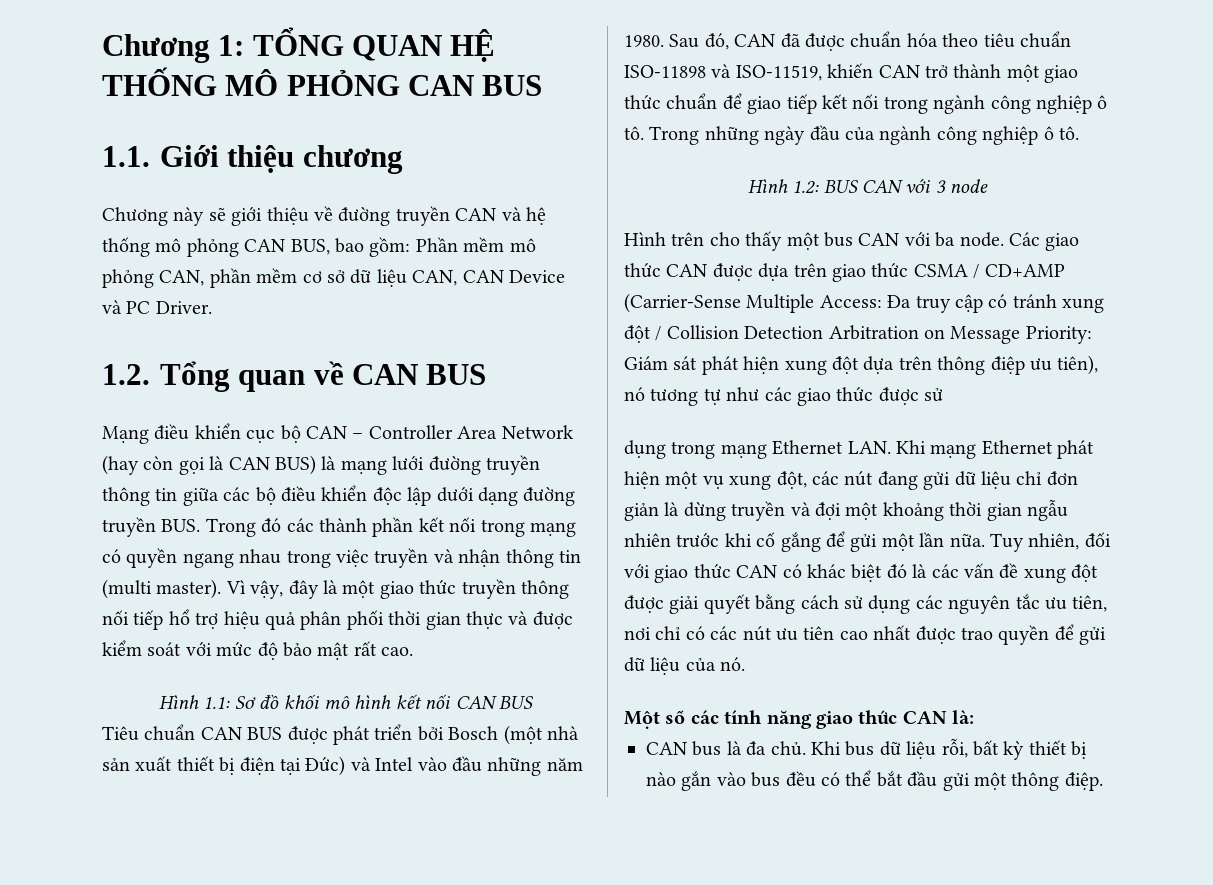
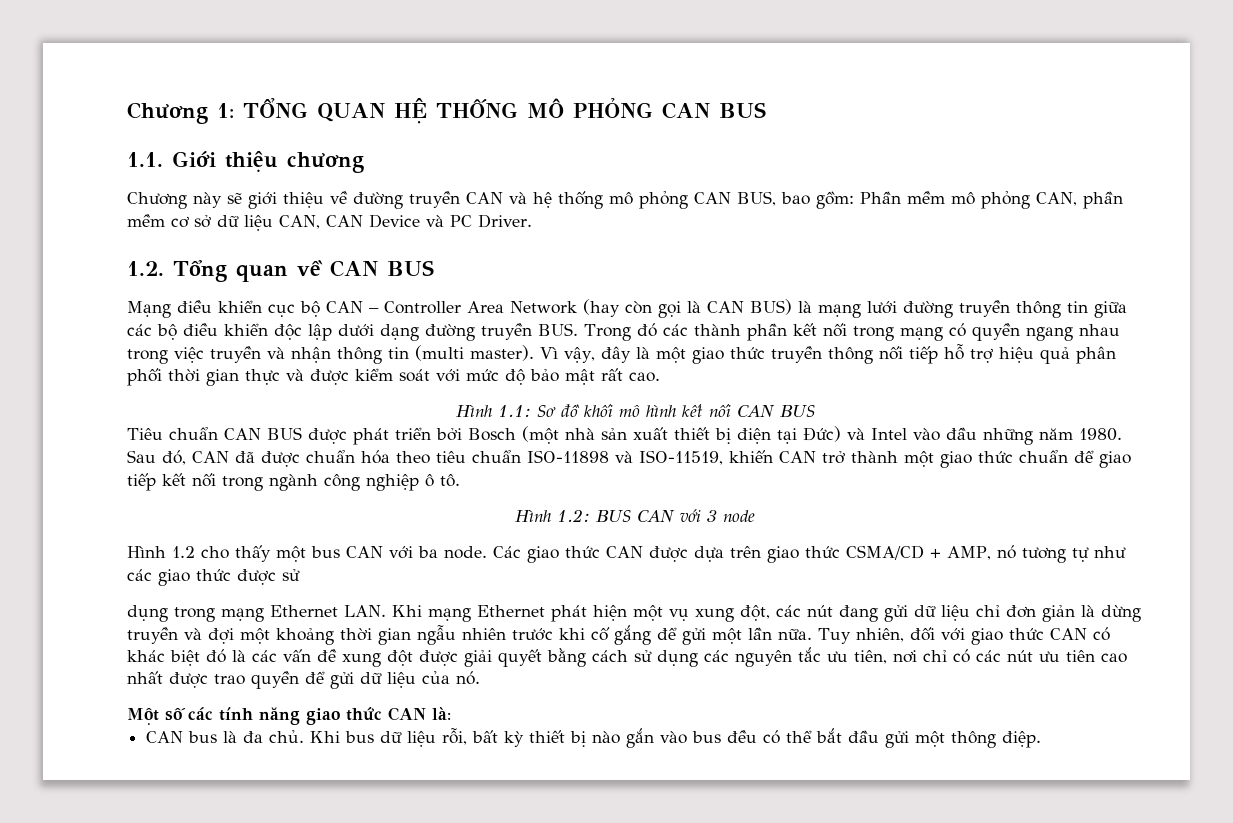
- Vì vậy, đây là một giao thức truyền thông nối tiếp hổ trợ hiệu quả phân phối thời gian thực và được kiểm soát với mức độ bảo mật rất cao.
+ Vì vậy, đây là một giao thức truyền thông nối tiếp hỗ trợ hiệu quả phân phối thời gian thực và được kiểm soát với mức độ bảo mật rất cao.
- Trong những ngày đầu của ngành công nghiệp ô tô.
- Hình trên cho thấy một bus CAN với ba node.
+ Hình 1.2 cho thấy một bus CAN với ba node.
- Các giao thức CAN được dựa trên giao thức CSMA / CD+AMP (Carrier-Sense Multiple Access: Đa truy cập có tránh xung đột / Collision Detection Arbitration on Message Priority: Giám sát phát hiện xung đột dựa trên thông điệp ưu tiên), nó tương tự như các giao thức được sử
+ Các giao thức CAN được dựa trên giao thức CSMA/CD + AMP, nó tương tự như các giao thức được sử

